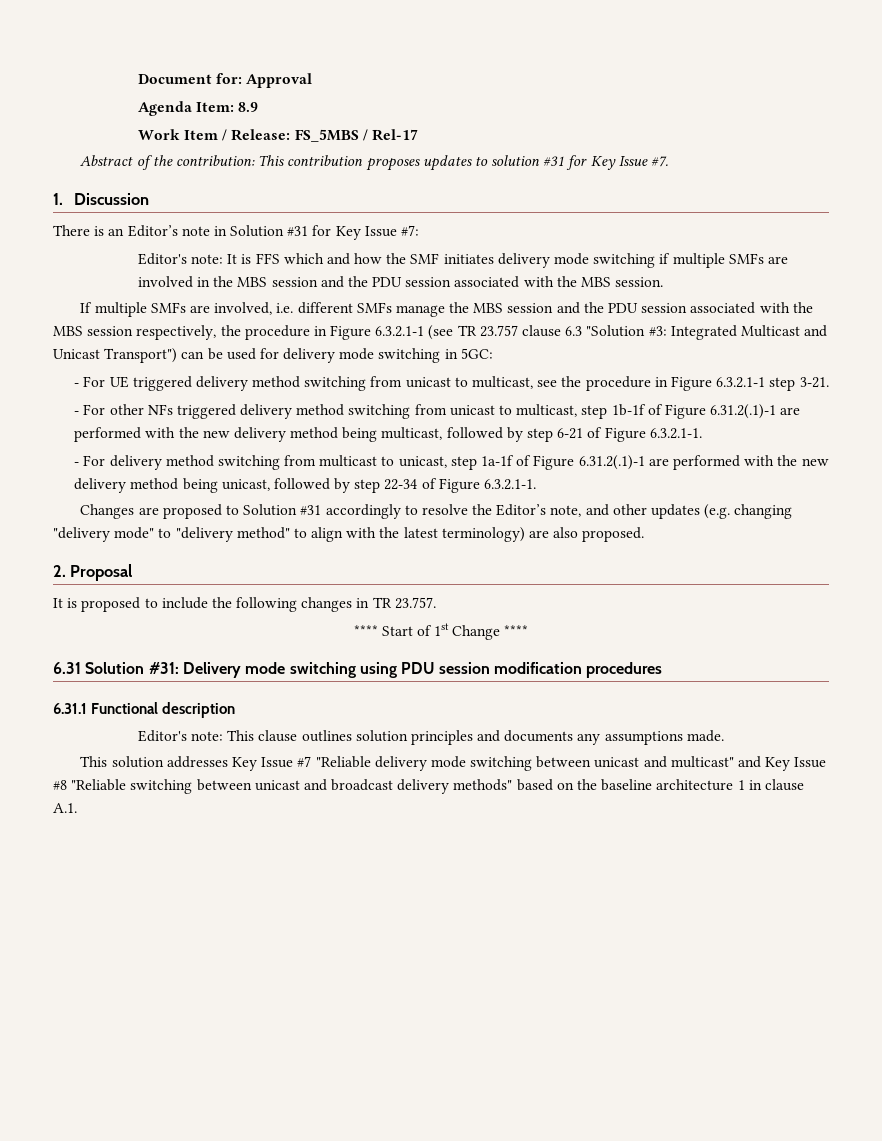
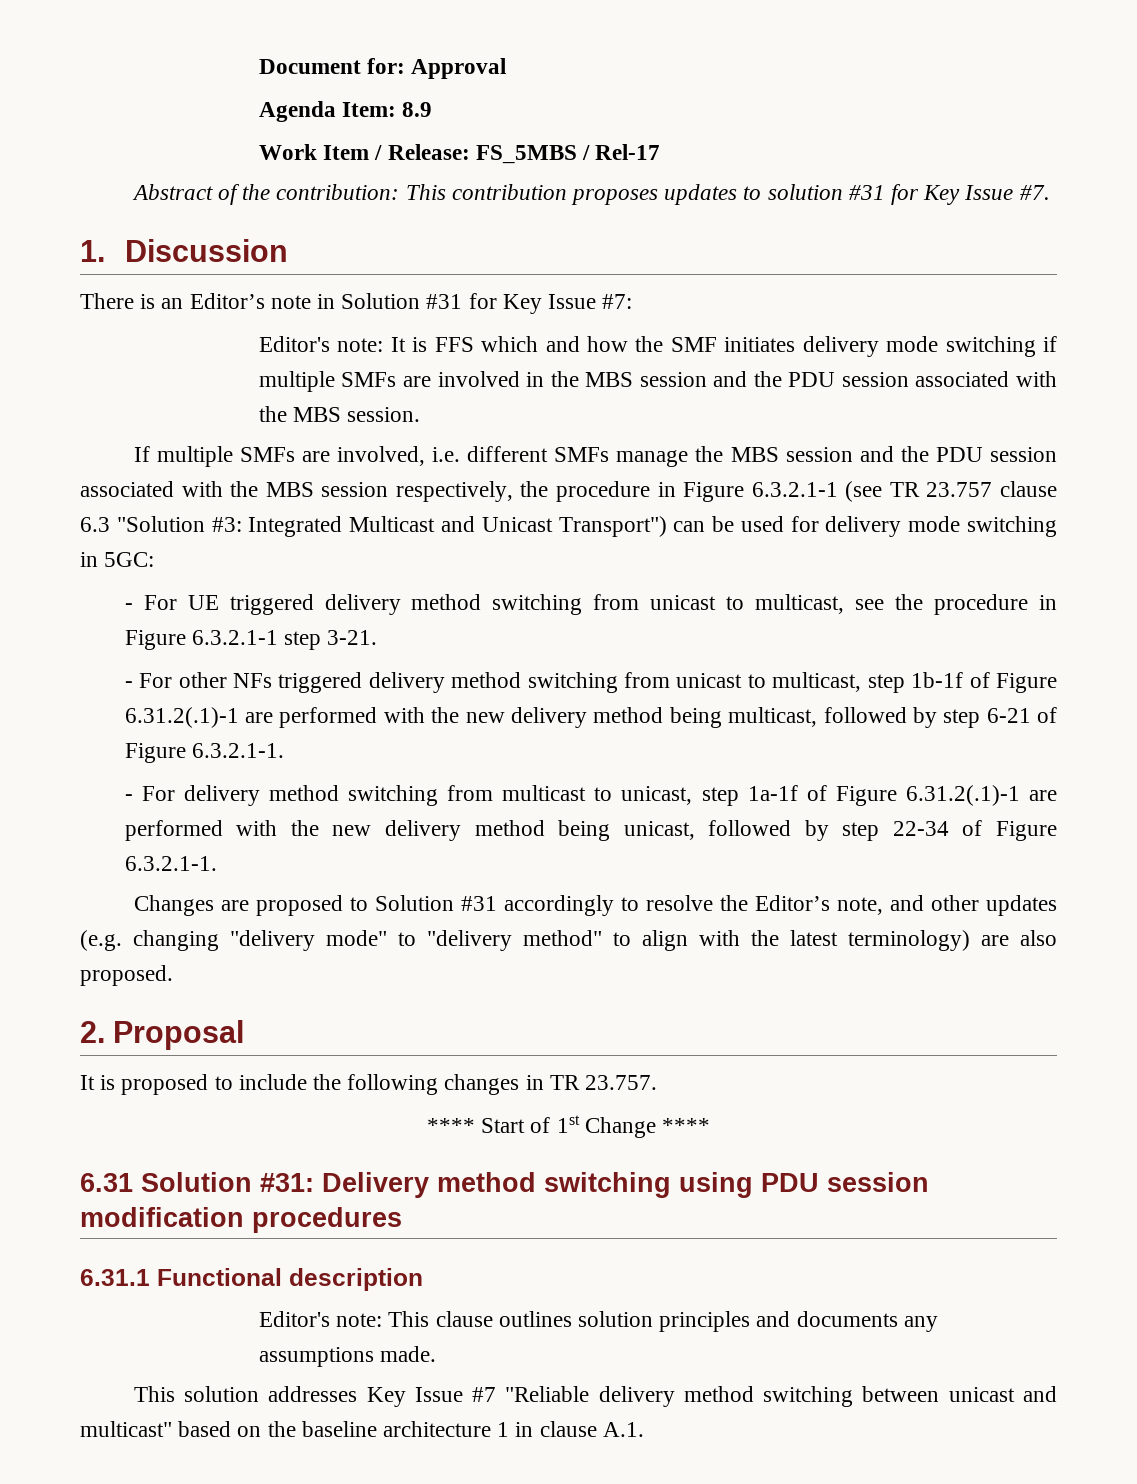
- 6.31 Solution #31: Delivery mode switching using PDU session modification procedures
+ 6.31 Solution #31: Delivery method switching using PDU session modification procedures
- This solution addresses Key Issue #7 "Reliable delivery mode switching between unicast and multicast" and Key Issue #8 "Reliable switching between unicast and broadcast delivery methods" based on the baseline architecture 1 in clause A.1.
+ This solution addresses Key Issue #7 "Reliable delivery method switching between unicast and multicast" based on the baseline architecture 1 in clause A.1.

